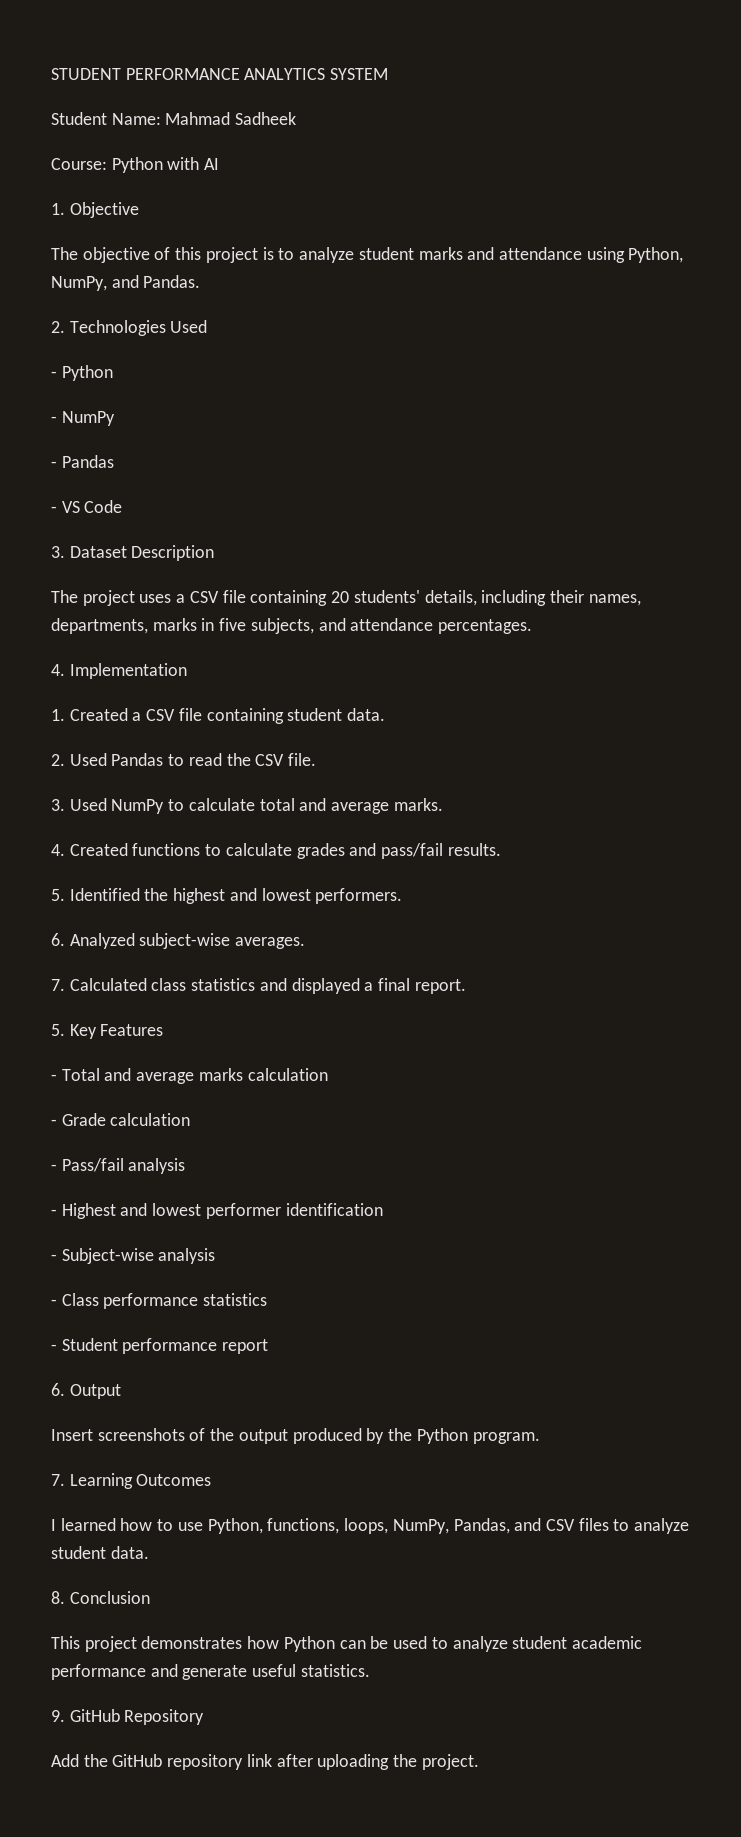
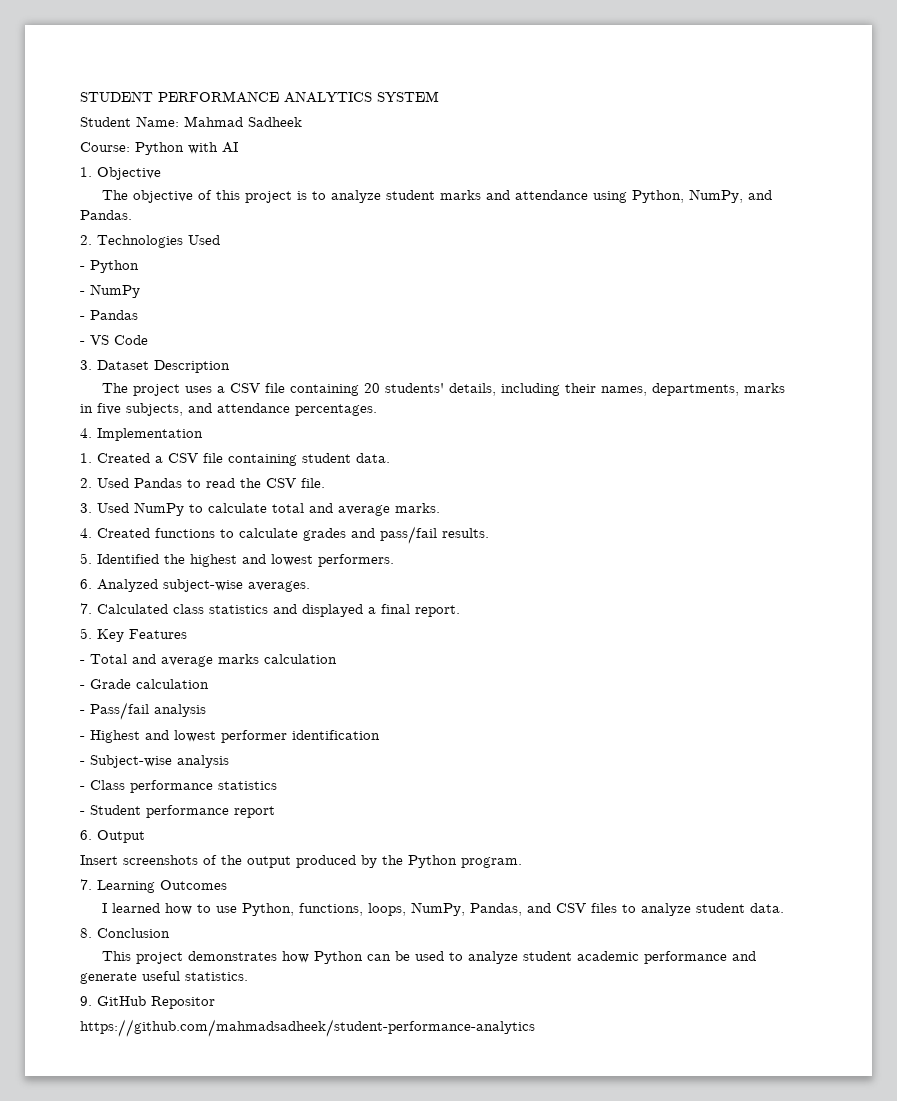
- 9. GitHub Repository
- Add the GitHub repository link after uploading the project.
+ 9. GitHub Repositor
+ https://github.com/mahmadsadheek/student-performance-analytics

